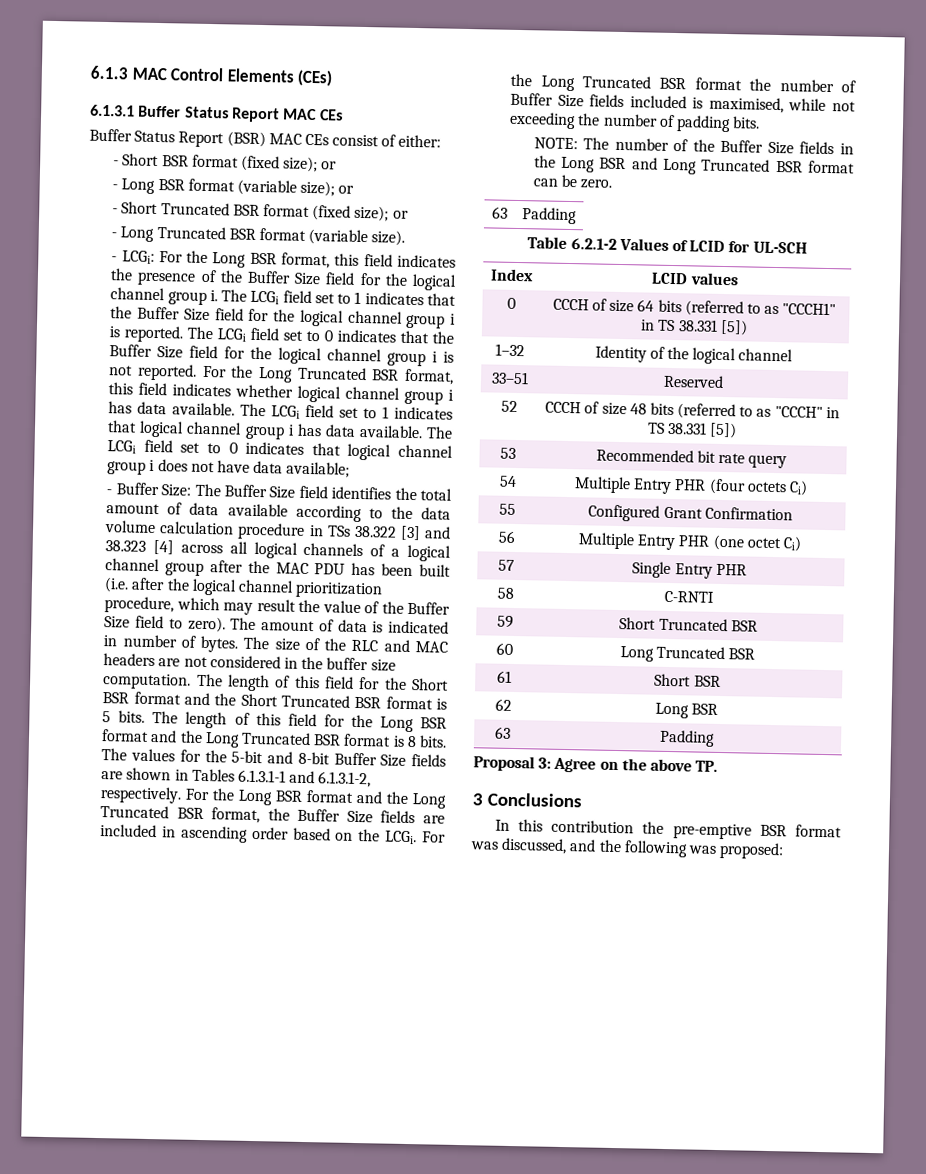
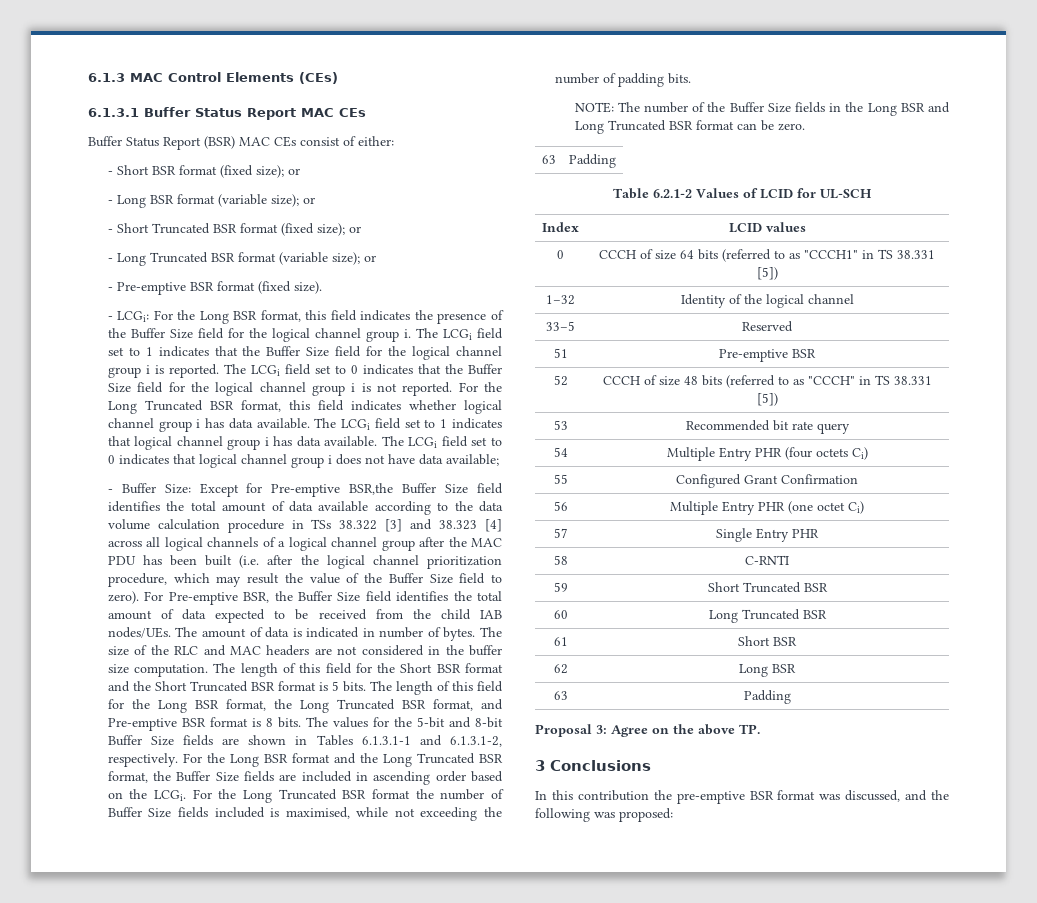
- - Long Truncated BSR format (variable size).
+ - Long Truncated BSR format (variable size); or
+ - Pre-emptive BSR format (fixed size).
- The Buffer Size field identifies the total amount of data available according to the data volume calculation procedure in TSs 38.322 [3] and 38.323 [4] across all logical channels of a logical channel group after the MAC PDU has been built (i.e. after the logical channel prioritization procedure, which may result the value of the Buffer Size field to zero).
+ Except for Pre-emptive BSR,the Buffer Size field identifies the total amount of data available according to the data volume calculation procedure in TSs 38.322 [3] and 38.323 [4] across all logical channels of a logical channel group after the MAC PDU has been built (i.e. after the logical channel prioritization procedure, which may result the value of the Buffer Size field to zero).
+ For Pre-emptive BSR, the Buffer Size field identifies the total amount of data expected to be received from the child IAB nodes/UEs.
- The length of this field for the Long BSR format and the Long Truncated BSR format is 8 bits.
+ The length of this field for the Long BSR format, the Long Truncated BSR format, and Pre-emptive BSR format is 8 bits.
- 33–51 | Reserved
+ 33–5 | Reserved
+ 51 | Pre-emptive BSR

